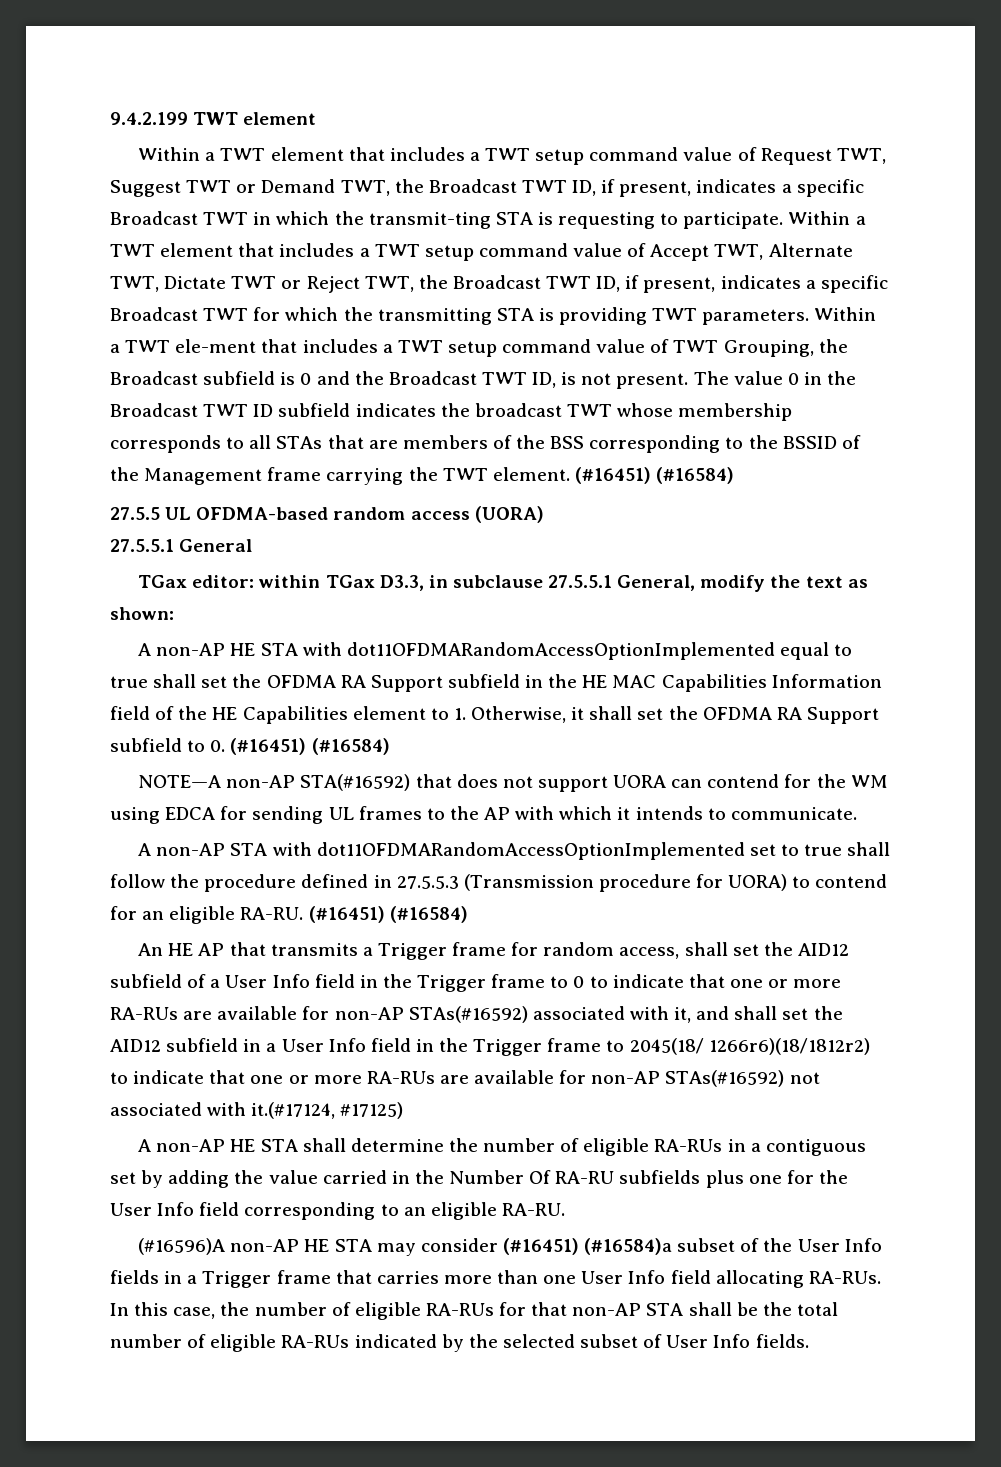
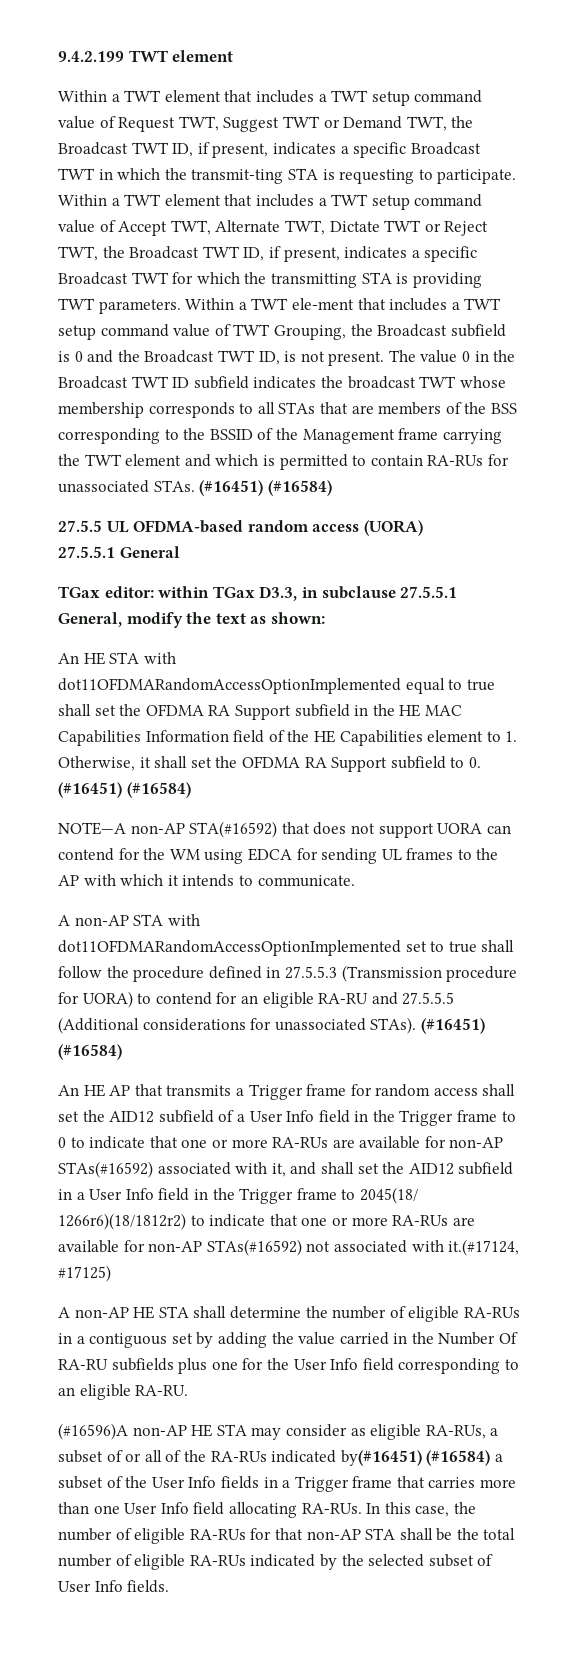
- The value 0 in the Broadcast TWT ID subfield indicates the broadcast TWT whose membership corresponds to all STAs that are members of the BSS corresponding to the BSSID of the Management frame carrying the TWT element.
+ The value 0 in the Broadcast TWT ID subfield indicates the broadcast TWT whose membership corresponds to all STAs that are members of the BSS corresponding to the BSSID of the Management frame carrying the TWT element and which is permitted to contain RA-RUs for unassociated STAs.
- A non-AP HE STA with dot11OFDMARandomAccessOptionImplemented equal to true shall set the OFDMA RA Support subfield in the HE MAC Capabilities Information field of the HE Capabilities element to 1. Otherwise, it shall set the OFDMA RA Support subfield to 0. (#16451) (#16584)
+ An HE STA with dot11OFDMARandomAccessOptionImplemented equal to true shall set the OFDMA RA Support subfield in the HE MAC Capabilities Information field of the HE Capabilities element to 1. Otherwise, it shall set the OFDMA RA Support subfield to 0. (#16451) (#16584)
- A non-AP STA with dot11OFDMARandomAccessOptionImplemented set to true shall follow the procedure defined in 27.5.5.3 (Transmission procedure for UORA) to contend for an eligible RA-RU.
+ A non-AP STA with dot11OFDMARandomAccessOptionImplemented set to true shall follow the procedure defined in 27.5.5.3 (Transmission procedure for UORA) to contend for an eligible RA-RU and 27.5.5.5 (Additional considerations for unassociated STAs).
- An HE AP that transmits a Trigger frame for random access, shall set the AID12 subfield of a User Info field in the Trigger frame to 0 to indicate that one or more RA-RUs are available for non-AP STAs(#16592) associated with it, and shall set the AID12 subfield in a User Info field in the Trigger frame to 2045(18/ 1266r6)(18/1812r2) to indicate that one or more RA-RUs are available for non-AP STAs(#16592) not associated with it.(#17124, #17125)
+ An HE AP that transmits a Trigger frame for random access shall set the AID12 subfield of a User Info field in the Trigger frame to 0 to indicate that one or more RA-RUs are available for non-AP STAs(#16592) associated with it, and shall set the AID12 subfield in a User Info field in the Trigger frame to 2045(18/ 1266r6)(18/1812r2) to indicate that one or more RA-RUs are available for non-AP STAs(#16592) not associated with it.(#17124, #17125)
- (#16596)A non-AP HE STA may consider (#16451) (#16584)a subset of the User Info fields in a Trigger frame that carries more than one User Info field allocating RA-RUs.
+ (#16596)A non-AP HE STA may consider as eligible RA-RUs, a subset of or all of the RA-RUs indicated by(#16451) (#16584) a subset of the User Info fields in a Trigger frame that carries more than one User Info field allocating RA-RUs.

